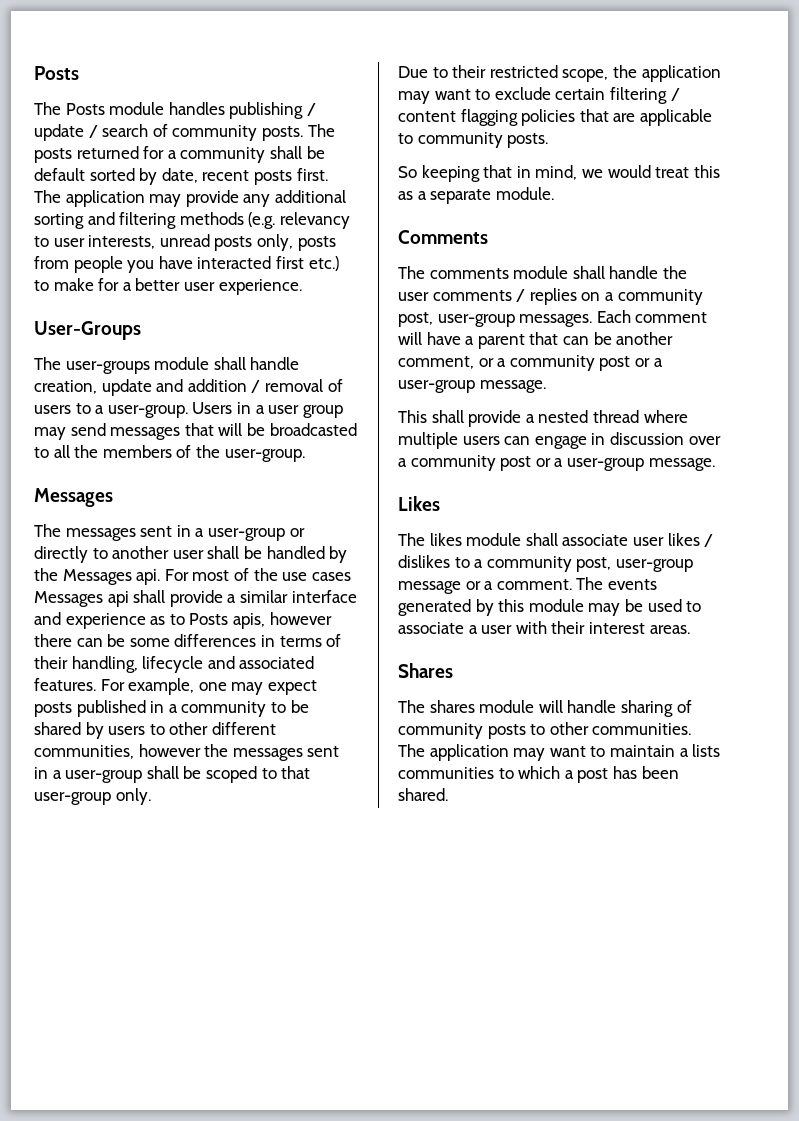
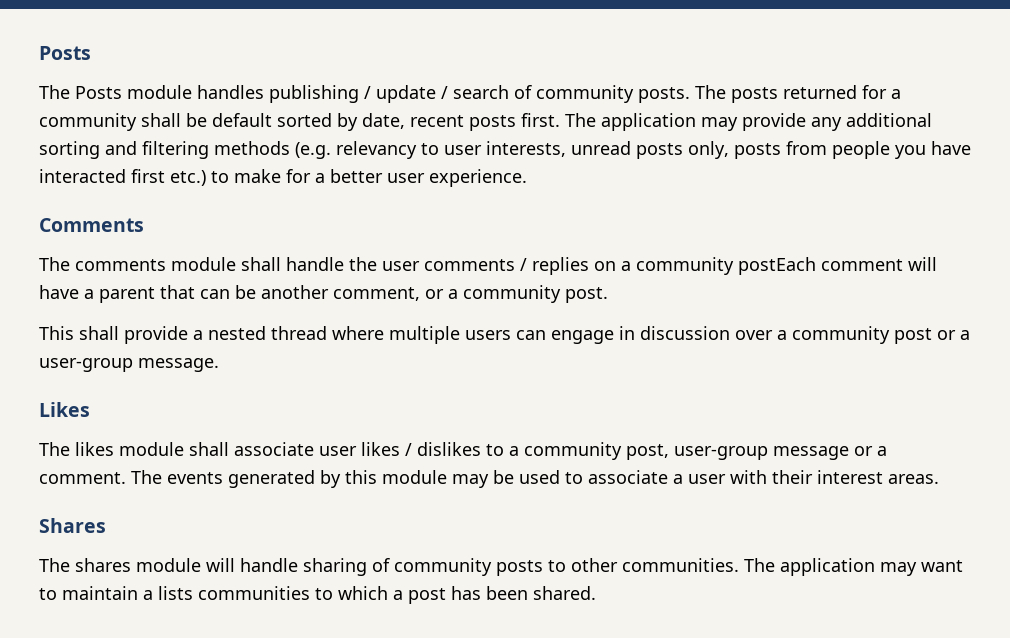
- User-Groups
- The user-groups module shall handle creation, update and addition / removal of users to a user-group. Users in a user group may send messages that will be broadcasted to all the members of the user-group.
- Messages
- The messages sent in a user-group or directly to another user shall be handled by the Messages api. For most of the use cases Messages api shall provide a similar interface and experience as to Posts apis, however there can be some differences in terms of their handling, lifecycle and associated features. For example, one may expect posts published in a community to be shared by users to other different communities, however the messages sent in a user-group shall be scoped to that user-group only.
- Due to their restricted scope, the application may want to exclude certain filtering / content flagging policies that are applicable to community posts.
- So keeping that in mind, we would treat this as a separate module.
- The comments module shall handle the user comments / replies on a community post, user-group messages. Each comment will have a parent that can be another comment, or a community post or a user-group message.
+ The comments module shall handle the user comments / replies on a community postEach comment will have a parent that can be another comment, or a community post.

